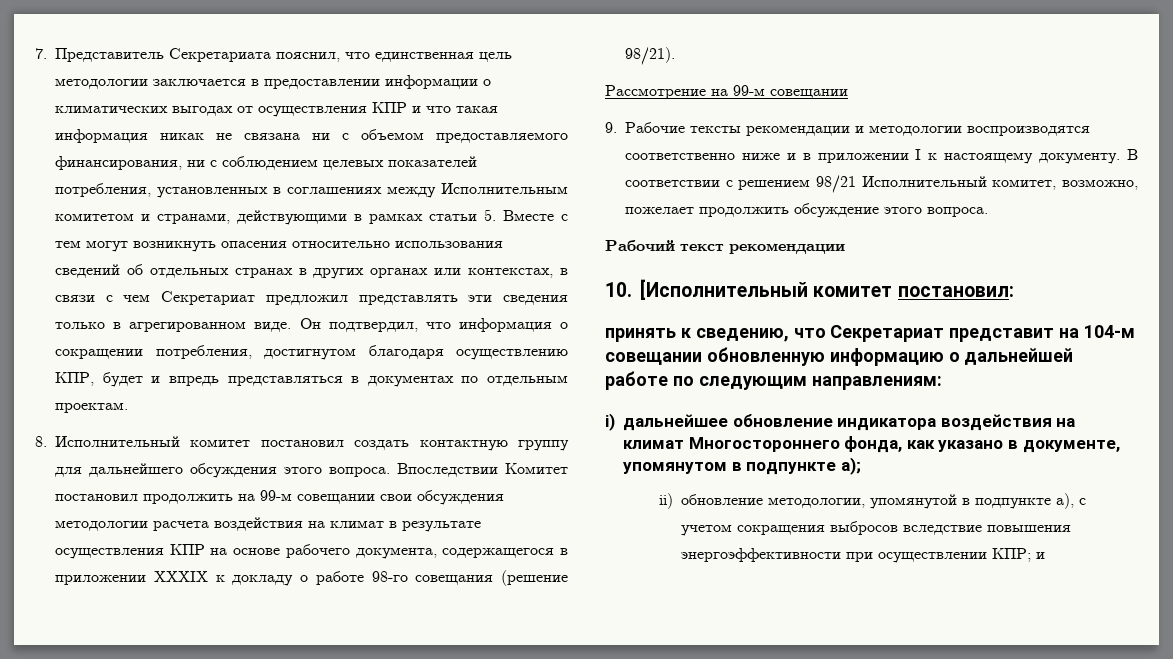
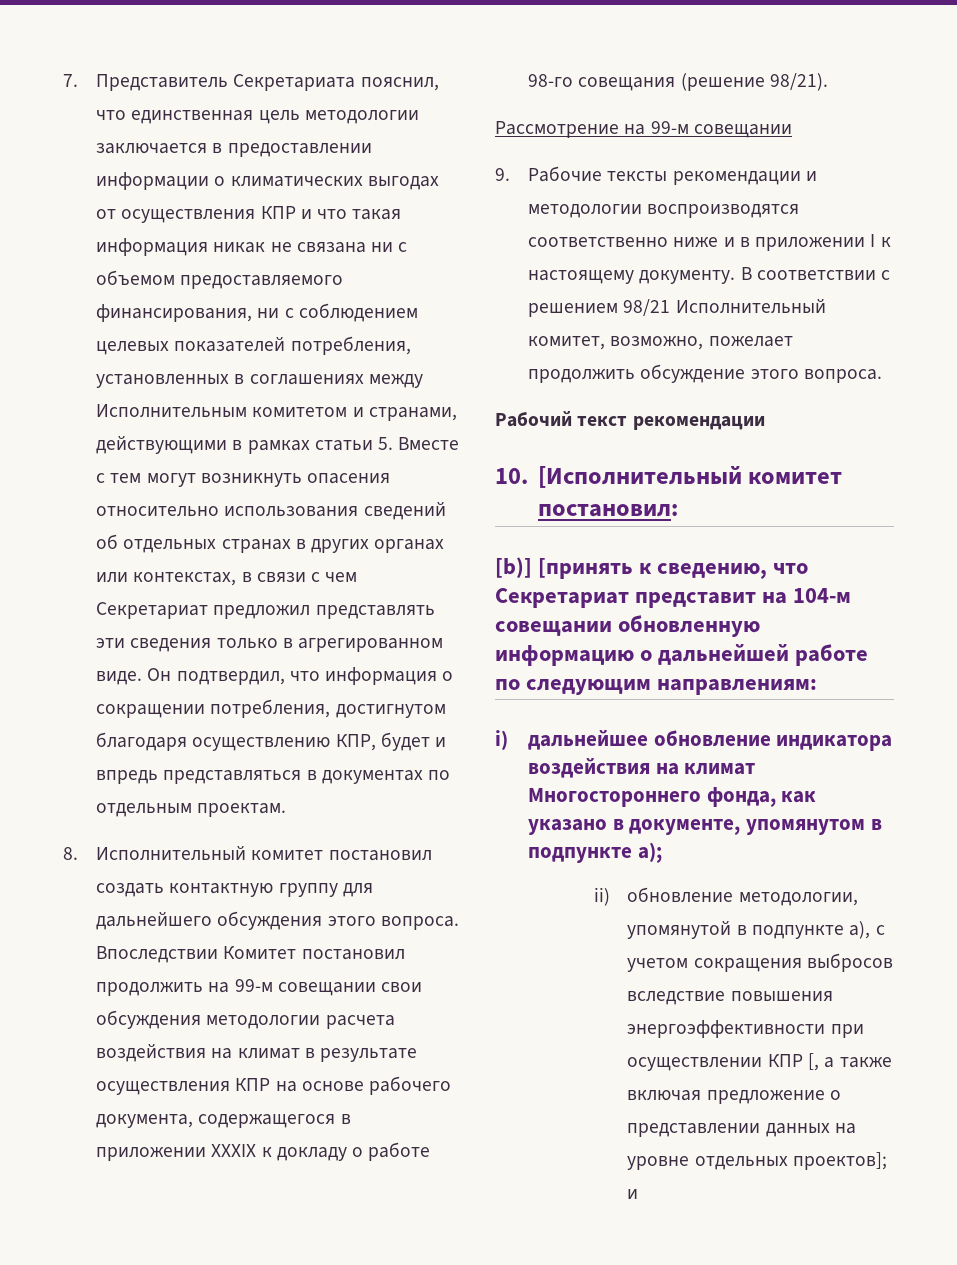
- принять к сведению, что Секретариат представит на 104-м совещании обновленную информацию о дальнейшей работе по следующим направлениям:
+ [b)] [принять к сведению, что Секретариат представит на 104-м совещании обновленную информацию о дальнейшей работе по следующим направлениям:
- ii) обновление методологии, упомянутой в подпункте a), с учетом сокращения выбросов вследствие повышения энергоэффективности при осуществлении КПР; и
+ ii) обновление методологии, упомянутой в подпункте a), с учетом сокращения выбросов вследствие повышения энергоэффективности при осуществлении КПР [, а также включая предложение о представлении данных на уровне отдельных проектов]; и

